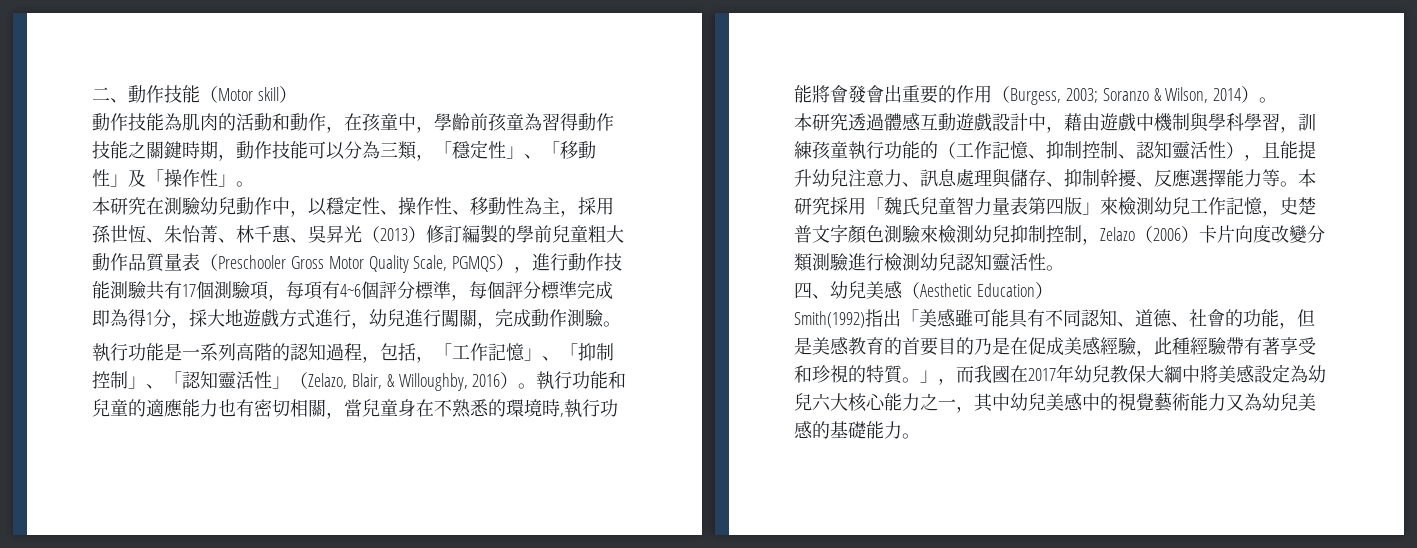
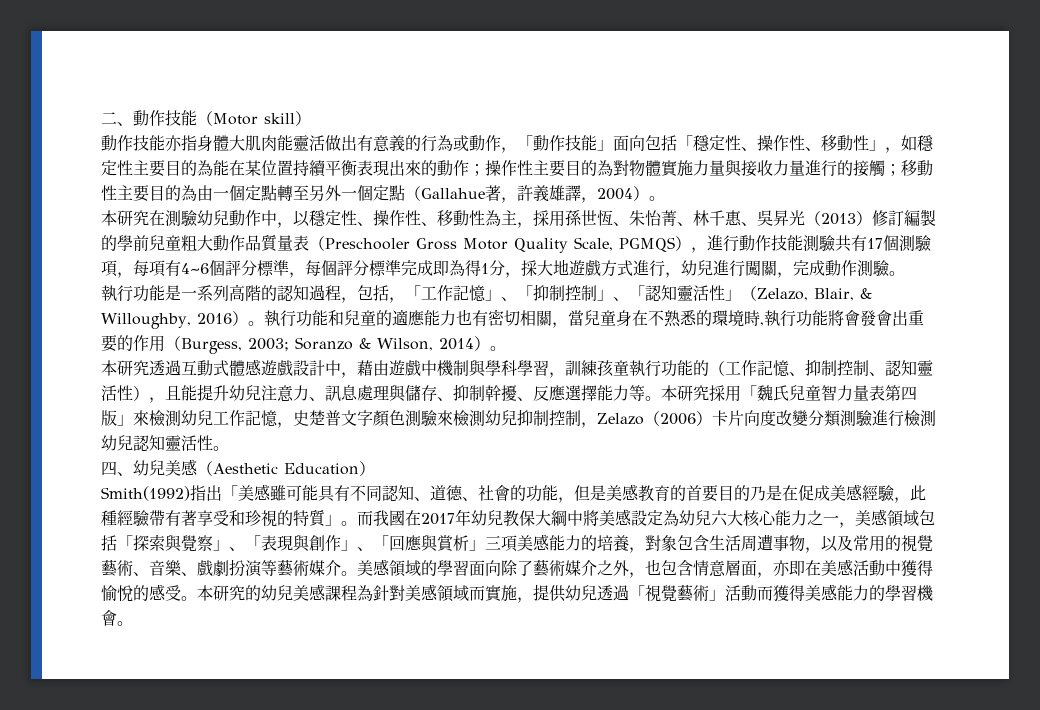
- 動作技能為肌肉的活動和動作，在孩童中，學齡前孩童為習得動作技能之關鍵時期，動作技能可以分為三類，「穩定性」、「移動性」及「操作性」。
+ 動作技能亦指身體大肌肉能靈活做出有意義的行為或動作，「動作技能」面向包括「穩定性、操作性、移動性」，如穩定性主要目的為能在某位置持續平衡表現出來的動作；操作性主要目的為對物體實施力量與接收力量進行的接觸；移動性主要目的為由一個定點轉至另外一個定點（Gallahue著，許義雄譯，2004）。
- 本研究透過體感互動遊戲設計中，藉由遊戲中機制與學科學習，訓練孩童執行功能的（工作記憶、抑制控制、認知靈活性），且能提升幼兒注意力、訊息處理與儲存、抑制幹擾、反應選擇能力等。
+ 本研究透過互動式體感遊戲設計中，藉由遊戲中機制與學科學習，訓練孩童執行功能的（工作記憶、抑制控制、認知靈活性），且能提升幼兒注意力、訊息處理與儲存、抑制幹擾、反應選擇能力等。
- Smith(1992)指出「美感雖可能具有不同認知、道德、社會的功能，但是美感教育的首要目的乃是在促成美感經驗，此種經驗帶有著享受和珍視的特質。」，而我國在2017年幼兒教保大綱中將美感設定為幼兒六大核心能力之一，其中幼兒美感中的視覺藝術能力又為幼兒美感的基礎能力。
+ Smith(1992)指出「美感雖可能具有不同認知、道德、社會的功能，但是美感教育的首要目的乃是在促成美感經驗，此種經驗帶有著享受和珍視的特質」。而我國在2017年幼兒教保大綱中將美感設定為幼兒六大核心能力之一，美感領域包括「探索與覺察」、「表現與創作」、「回應與賞析」三項美感能力的培養，對象包含生活周遭事物，以及常用的視覺藝術、音樂、戲劇扮演等藝術媒介。美感領域的學習面向除了藝術媒介之外，也包含情意層面，亦即在美感活動中獲得愉悅的感受。本研究的幼兒美感課程為針對美感領域而實施，提供幼兒透過「視覺藝術」活動而獲得美感能力的學習機會。

